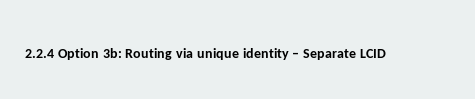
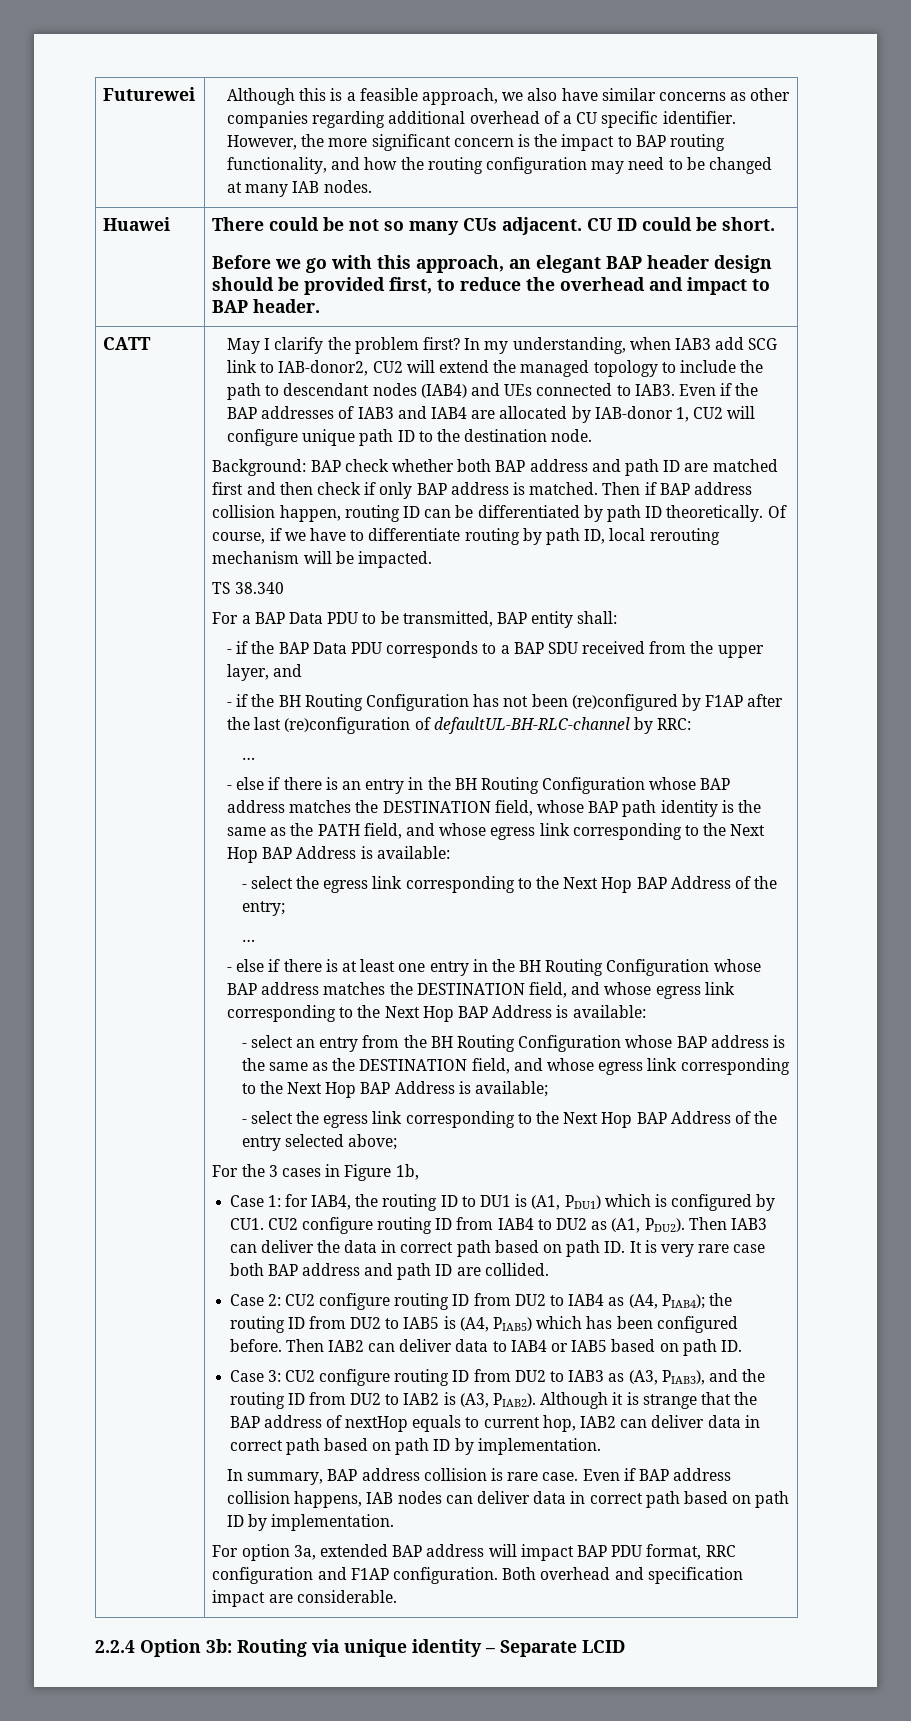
+ Futurewei | Although this is a feasible approach, we also have similar concerns as other companies regarding additional overhead of a CU specific identifier. However, the more significant concern is the impact to BAP routing functionality, and how the routing configuration may need to be changed at many IAB nodes.
+ Huawei | There could be not so many CUs adjacent. CU ID could be short.
+ Before we go with this approach, an elegant BAP header design should be provided first, to reduce the overhead and impact to BAP header.
+ CATT | May I clarify the problem first? In my understanding, when IAB3 add SCG link to IAB-donor2, CU2 will extend the managed topology to include the path to descendant nodes (IAB4) and UEs connected to IAB3. Even if the BAP addresses of IAB3 and IAB4 are allocated by IAB-donor 1, CU2 will configure unique path ID to the destination node.
+ Background: BAP check whether both BAP address and path ID are matched first and then check if only BAP address is matched. Then if BAP address collision happen, routing ID can be differentiated by path ID theoretically. Of course, if we have to differentiate routing by path ID, local rerouting mechanism will be impacted.
+ TS 38.340
+ For a BAP Data PDU to be transmitted, BAP entity shall:
+ - if the BAP Data PDU corresponds to a BAP SDU received from the upper layer, and
+ - if the BH Routing Configuration has not been (re)configured by F1AP after the last (re)configuration of defaultUL-BH-RLC-channel by RRC:
+ …
+ - else if there is an entry in the BH Routing Configuration whose BAP address matches the DESTINATION field, whose BAP path identity is the same as the PATH field, and whose egress link corresponding to the Next Hop BAP Address is available:
+ - select the egress link corresponding to the Next Hop BAP Address of the entry;
+ …
+ - else if there is at least one entry in the BH Routing Configuration whose BAP address matches the DESTINATION field, and whose egress link corresponding to the Next Hop BAP Address is available:
+ - select an entry from the BH Routing Configuration whose BAP address is the same as the DESTINATION field, and whose egress link corresponding to the Next Hop BAP Address is available;
+ - select the egress link corresponding to the Next Hop BAP Address of the entry selected above;
+ For the 3 cases in Figure 1b,
+ Case 1: for IAB4, the routing ID to DU1 is (A1, PDU1) which is configured by CU1. CU2 configure routing ID from IAB4 to DU2 as (A1, PDU2). Then IAB3 can deliver the data in correct path based on path ID. It is very rare case both BAP address and path ID are collided.
+ Case 2: CU2 configure routing ID from DU2 to IAB4 as (A4, PIAB4); the routing ID from DU2 to IAB5 is (A4, PIAB5) which has been configured before. Then IAB2 can deliver data to IAB4 or IAB5 based on path ID.
+ Case 3: CU2 configure routing ID from DU2 to IAB3 as (A3, PIAB3), and the routing ID from DU2 to IAB2 is (A3, PIAB2). Although it is strange that the BAP address of nextHop equals to current hop, IAB2 can deliver data in correct path based on path ID by implementation.
+ In summary, BAP address collision is rare case. Even if BAP address collision happens, IAB nodes can deliver data in correct path based on path ID by implementation.
+ For option 3a, extended BAP address will impact BAP PDU format, RRC configuration and F1AP configuration. Both overhead and specification impact are considerable.

